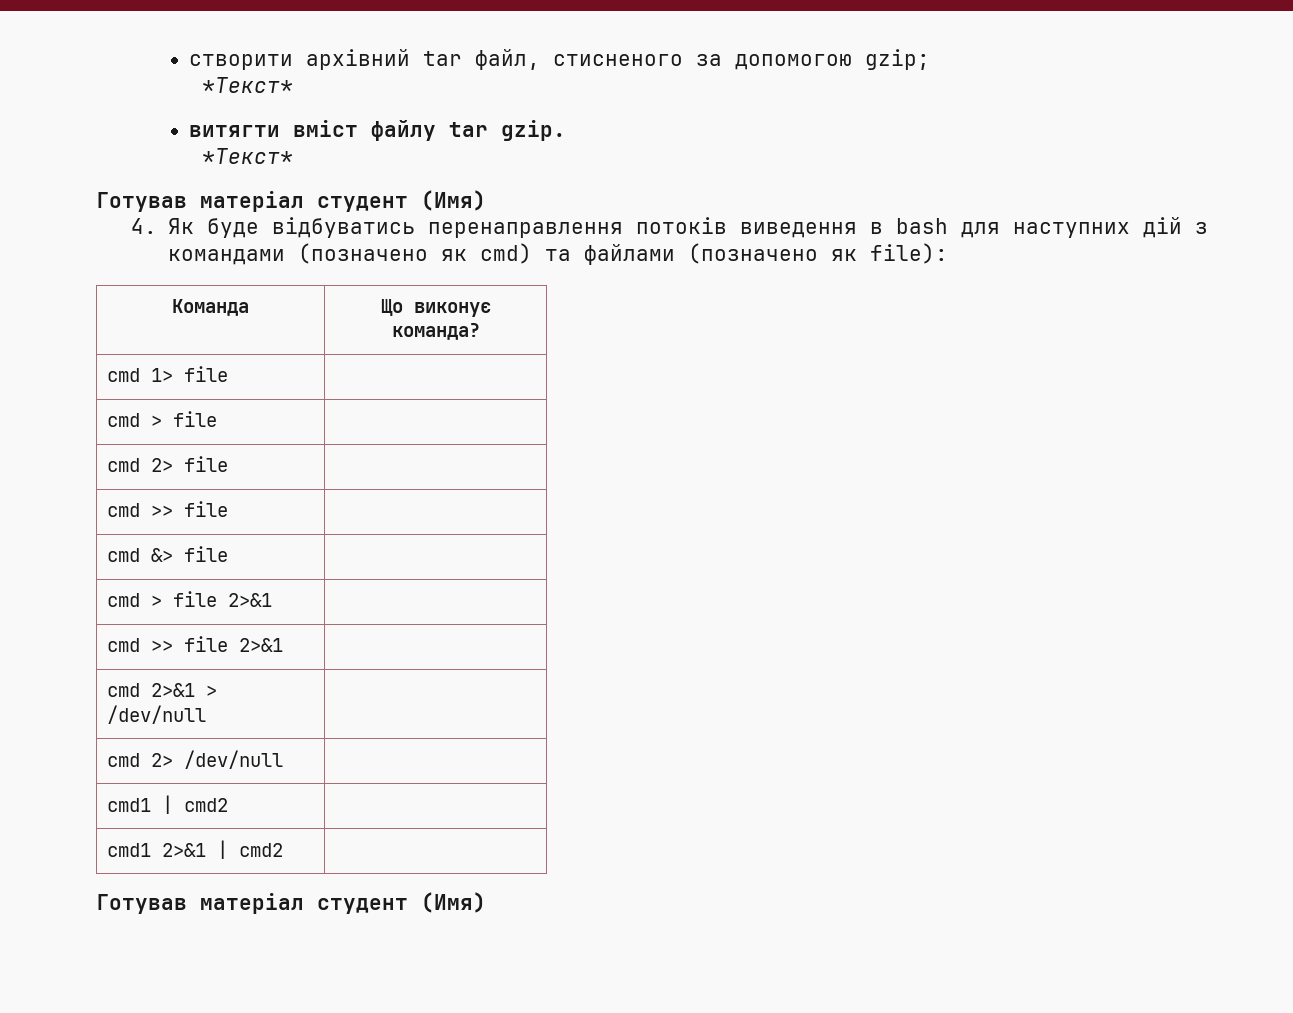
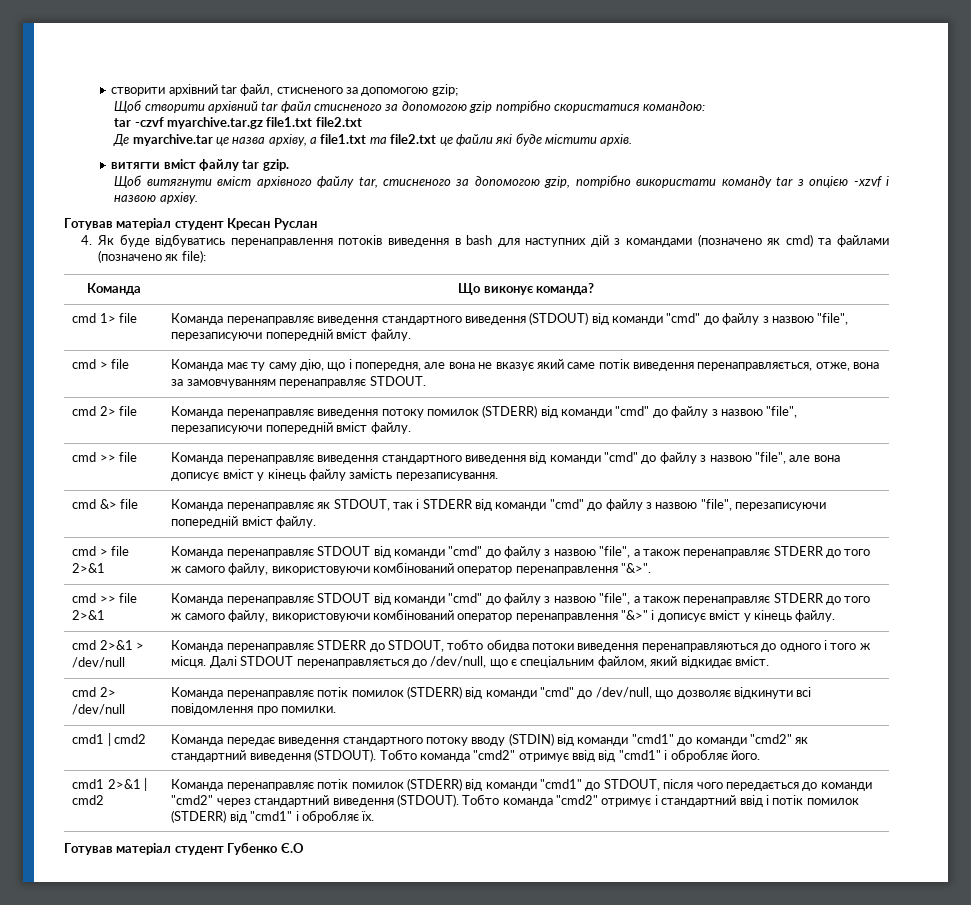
  створити архівний tar файл, стисненого за допомогою gzip;
- *Текст*
+ Щоб створити архівний tar файл стисненого за допомогою gzip потрібно скористатися командою:
+ tar -czvf myarchive.tar.gz file1.txt file2.txt
+ Де myarchive.tar це назва архіву, а file1.txt та file2.txt це файли які буде містити архів.
  витягти вміст файлу tar gzip.
- *Текст*
- Готував матеріал студент (Имя)
+ Щоб витягнути вміст архівного файлу tar, стисненого за допомогою gzip, потрібно використати команду tar з опцією -xzvf і назвою архіву.
+ Готував матеріал студент Кресан Руслан
- cmd 1> file |
- cmd > file |
- cmd 2> file |
- cmd >> file |
- cmd &> file |
- cmd > file 2>&1 |
- cmd >> file 2>&1 |
- cmd 2>&1 > /dev/null |
- cmd 2> /dev/null |
- cmd1 | cmd2 |
- cmd1 2>&1 | cmd2 |
- Готував матеріал студент (Имя)
+ cmd 1> file | Команда перенаправляє виведення стандартного виведення (STDOUT) від команди "cmd" до файлу з назвою "file", перезаписуючи попередній вміст файлу.
+ cmd > file | Команда має ту саму дію, що і попередня, але вона не вказує який саме потік виведення перенаправляється, отже, вона за замовчуванням перенаправляє STDOUT.
+ cmd 2> file | Команда перенаправляє виведення потоку помилок (STDERR) від команди "cmd" до файлу з назвою "file", перезаписуючи попередній вміст файлу.
+ cmd >> file | Команда перенаправляє виведення стандартного виведення від команди "cmd" до файлу з назвою "file", але вона дописує вміст у кінець файлу замість перезаписування.
+ cmd &> file | Команда перенаправляє як STDOUT, так і STDERR від команди "cmd" до файлу з назвою "file", перезаписуючи попередній вміст файлу.
+ cmd > file 2>&1 | Команда перенаправляє STDOUT від команди "cmd" до файлу з назвою "file", а також перенаправляє STDERR до того ж самого файлу, використовуючи комбінований оператор перенаправлення "&>".
+ cmd >> file 2>&1 | Команда перенаправляє STDOUT від команди "cmd" до файлу з назвою "file", а також перенаправляє STDERR до того ж самого файлу, використовуючи комбінований оператор перенаправлення "&>" і дописує вміст у кінець файлу.
+ cmd 2>&1 > /dev/null | Команда перенаправляє STDERR до STDOUT, тобто обидва потоки виведення перенаправляються до одного і того ж місця. Далі STDOUT перенаправляється до /dev/null, що є спеціальним файлом, який відкидає вміст.
+ cmd 2> /dev/null | Команда перенаправляє потік помилок (STDERR) від команди "cmd" до /dev/null, що дозволяє відкинути всі повідомлення про помилки.
+ cmd1 | cmd2 | Команда передає виведення стандартного потоку вводу (STDIN) від команди "cmd1" до команди "cmd2" як стандартний виведення (STDOUT). Тобто команда "cmd2" отримує ввід від "cmd1" і обробляє його.
+ cmd1 2>&1 | cmd2 | Команда перенаправляє потік помилок (STDERR) від команди "cmd1" до STDOUT, після чого передається до команди "cmd2" через стандартний виведення (STDOUT). Тобто команда "cmd2" отримує і стандартний ввід і потік помилок (STDERR) від "cmd1" і обробляє їх.
+ Готував матеріал студент Губенко Є.О

